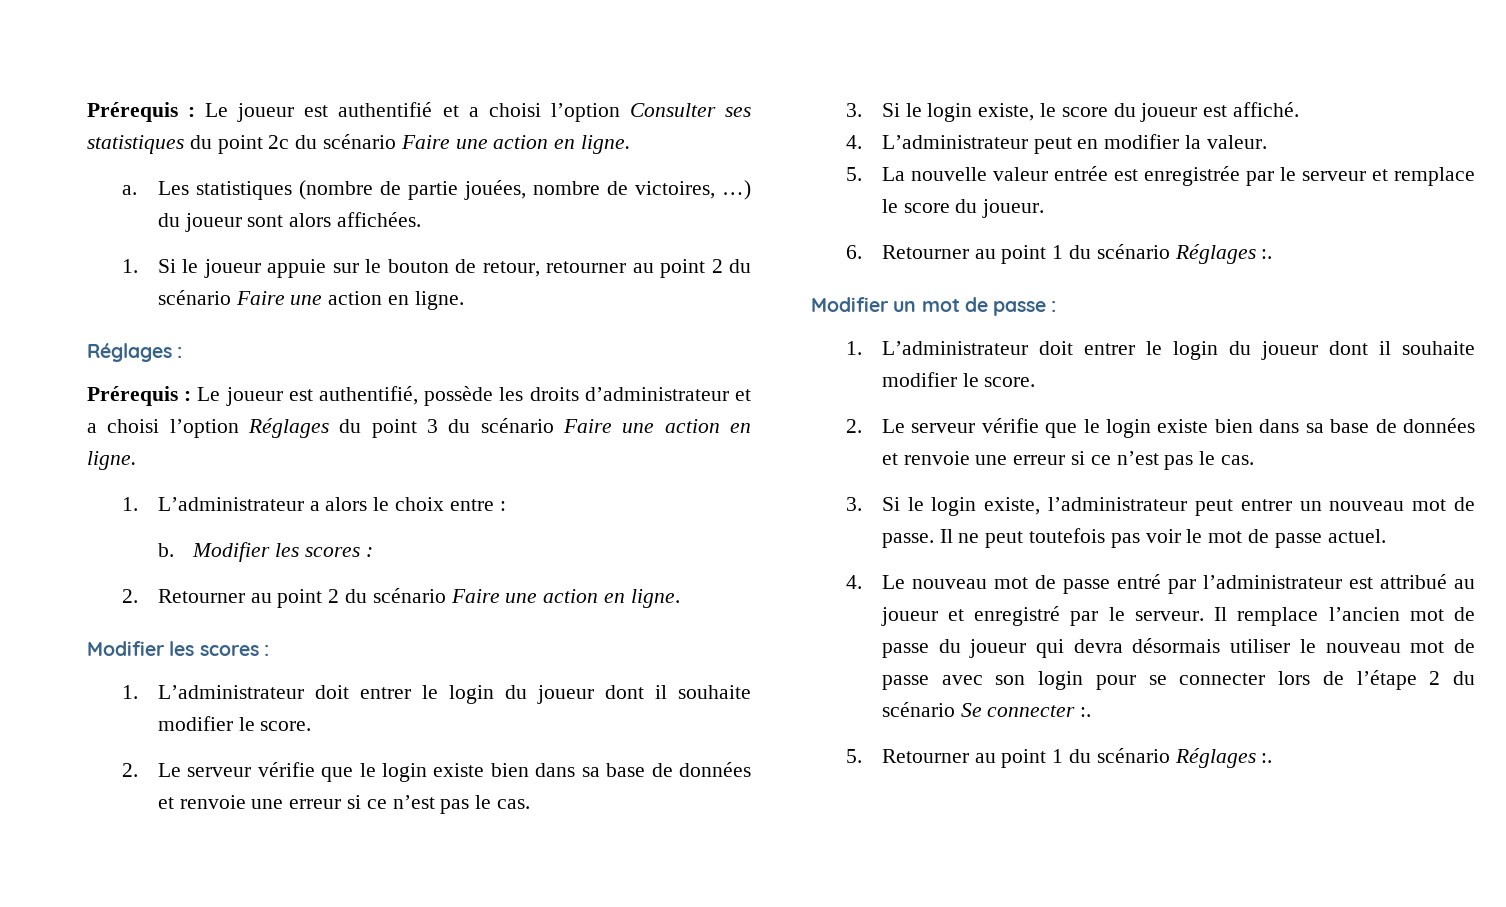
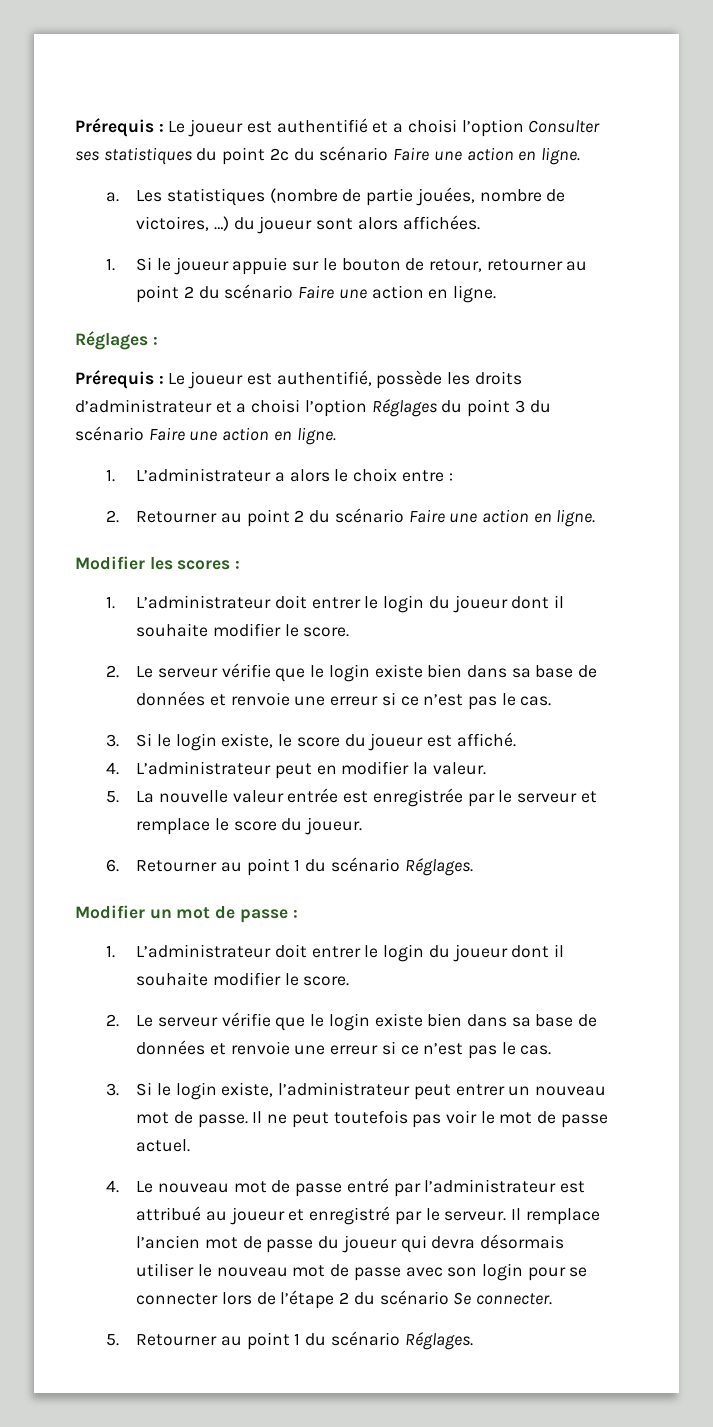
- b. Modifier les scores :
- 6. Retourner au point 1 du scénario Réglages :.
+ 6. Retourner au point 1 du scénario Réglages.
- Il remplace l’ancien mot de passe du joueur qui devra désormais utiliser le nouveau mot de passe avec son login pour se connecter lors de l’étape 2 du scénario Se connecter :.
+ Il remplace l’ancien mot de passe du joueur qui devra désormais utiliser le nouveau mot de passe avec son login pour se connecter lors de l’étape 2 du scénario Se connecter.
- 5. Retourner au point 1 du scénario Réglages :.
+ 5. Retourner au point 1 du scénario Réglages.

